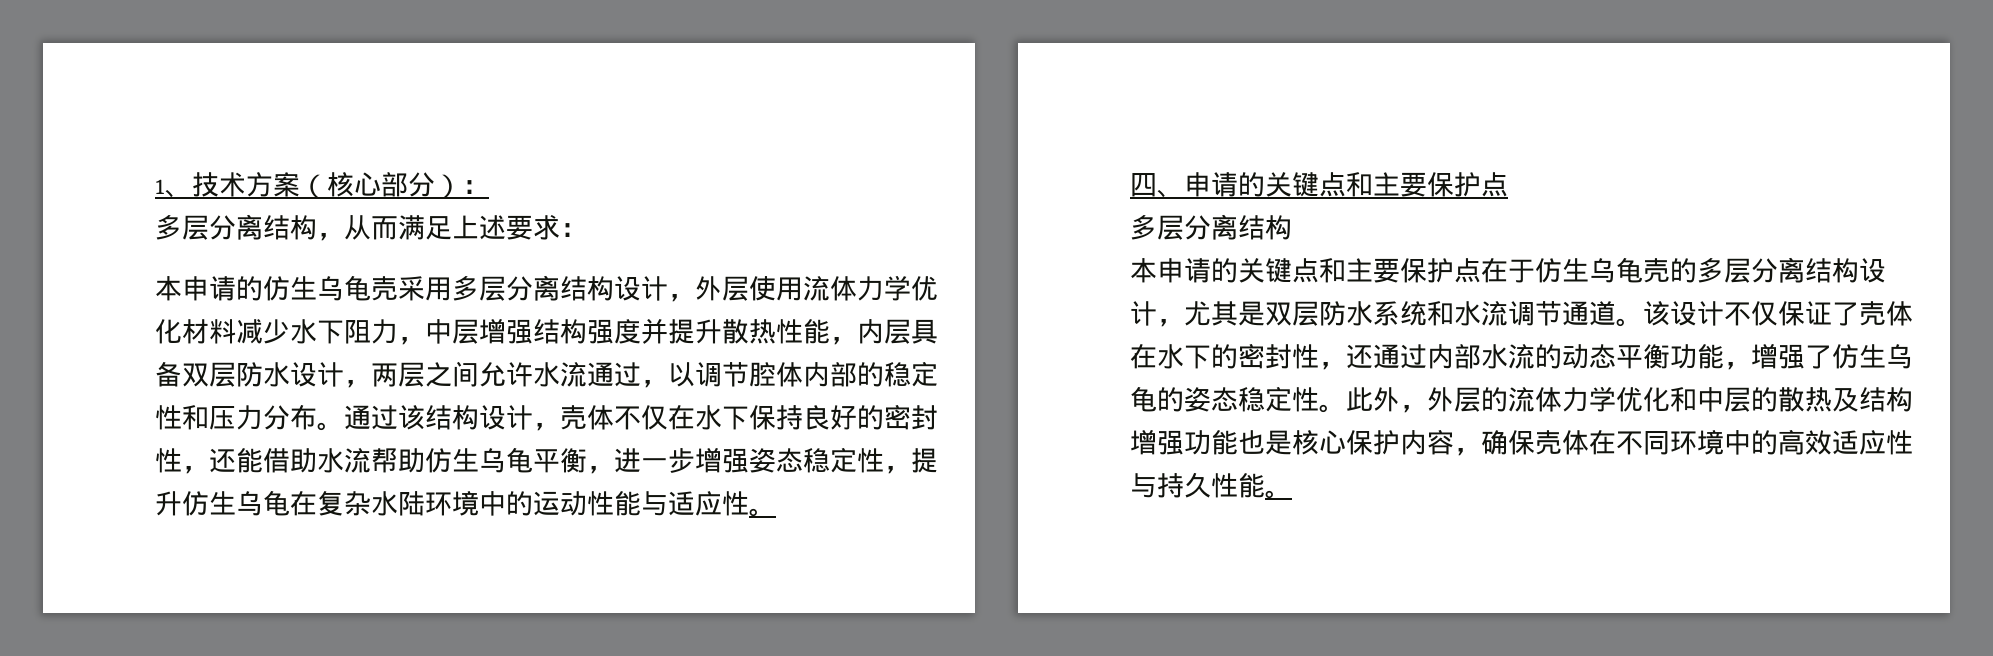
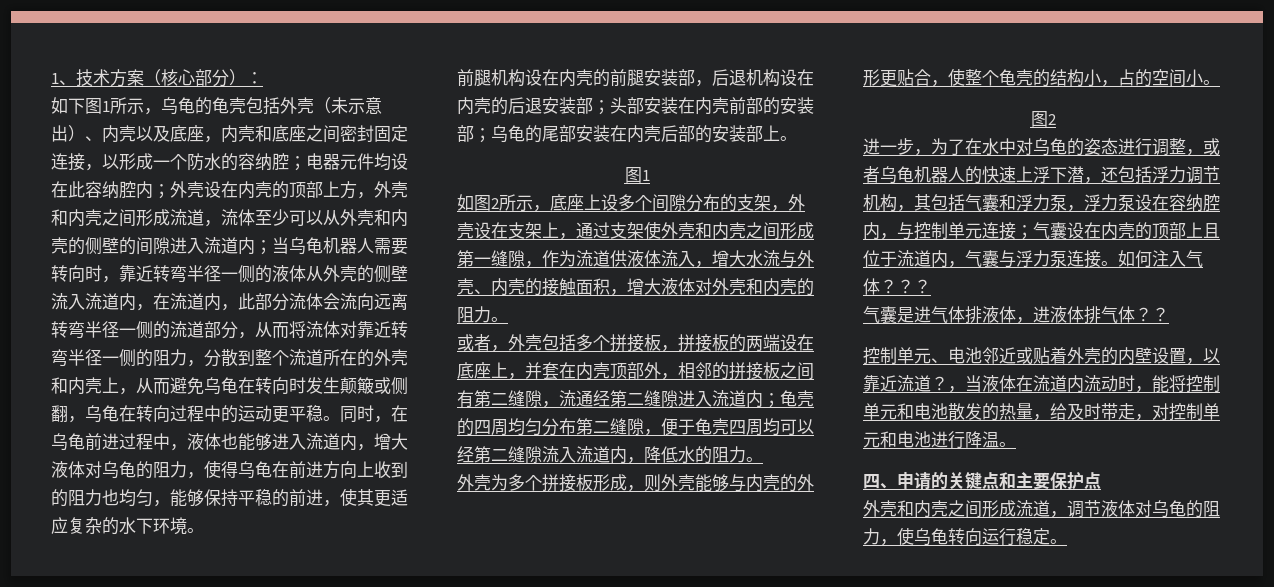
- 多层分离结构，从而满足上述要求：
- 本申请的仿生乌龟壳采用多层分离结构设计，外层使用流体力学优化材料减少水下阻力，中层增强结构强度并提升散热性能，内层具备双层防水设计，两层之间允许水流通过，以调节腔体内部的稳定性和压力分布。通过该结构设计，壳体不仅在水下保持良好的密封性，还能借助水流帮助仿生乌龟平衡，进一步增强姿态稳定性，提升仿生乌龟在复杂水陆环境中的运动性能与适应性。
+ 如下图1所示，乌龟的龟壳包括外壳（未示意出）、内壳以及底座，内壳和底座之间密封固定连接，以形成一个防水的容纳腔；电器元件均设在此容纳腔内；外壳设在内壳的顶部上方，外壳和内壳之间形成流道，流体至少可以从外壳和内壳的侧壁的间隙进入流道内；当乌龟机器人需要转向时，靠近转弯半径一侧的液体从外壳的侧壁流入流道内，在流道内，此部分流体会流向远离转弯半径一侧的流道部分，从而将流体对靠近转弯半径一侧的阻力，分散到整个流道所在的外壳和内壳上，从而避免乌龟在转向时发生颠簸或侧翻，乌龟在转向过程中的运动更平稳。同时，在乌龟前进过程中，液体也能够进入流道内，增大液体对乌龟的阻力，使得乌龟在前进方向上收到的阻力也均匀，能够保持平稳的前进，使其更适应复杂的水下环境。
+ 前腿机构设在内壳的前腿安装部，后退机构设在内壳的后退安装部；头部安装在内壳前部的安装部；乌龟的尾部安装在内壳后部的安装部上。
+ 图1
+ 如图2所示，底座上设多个间隙分布的支架，外壳设在支架上，通过支架使外壳和内壳之间形成第一缝隙，作为流道供液体流入，增大水流与外壳、内壳的接触面积，增大液体对外壳和内壳的阻力。
+ 或者，外壳包括多个拼接板，拼接板的两端设在底座上，并套在内壳顶部外，相邻的拼接板之间有第二缝隙，流通经第二缝隙进入流道内；龟壳的四周均匀分布第二缝隙，便于龟壳四周均可以经第二缝隙流入流道内，降低水的阻力。
+ 外壳为多个拼接板形成，则外壳能够与内壳的外形更贴合，使整个龟壳的结构小，占的空间小。
+ 图2
+ 进一步，为了在水中对乌龟的姿态进行调整，或者乌龟机器人的快速上浮下潜，还包括浮力调节机构，其包括气囊和浮力泵，浮力泵设在容纳腔内，与控制单元连接；气囊设在内壳的顶部上且位于流道内，气囊与浮力泵连接。如何注入气体？？？
+ 气囊是进气体排液体，进液体排气体？？
+ 控制单元、电池邻近或贴着外壳的内壁设置，以靠近流道？，当液体在流道内流动时，能将控制单元和电池散发的热量，给及时带走，对控制单元和电池进行降温。
  四、申请的关键点和主要保护点
- 多层分离结构
- 本申请的关键点和主要保护点在于仿生乌龟壳的多层分离结构设计，尤其是双层防水系统和水流调节通道。该设计不仅保证了壳体在水下的密封性，还通过内部水流的动态平衡功能，增强了仿生乌龟的姿态稳定性。此外，外层的流体力学优化和中层的散热及结构增强功能也是核心保护内容，确保壳体在不同环境中的高效适应性与持久性能。
+ 外壳和内壳之间形成流道，调节液体对乌龟的阻力，使乌龟转向运行稳定。

